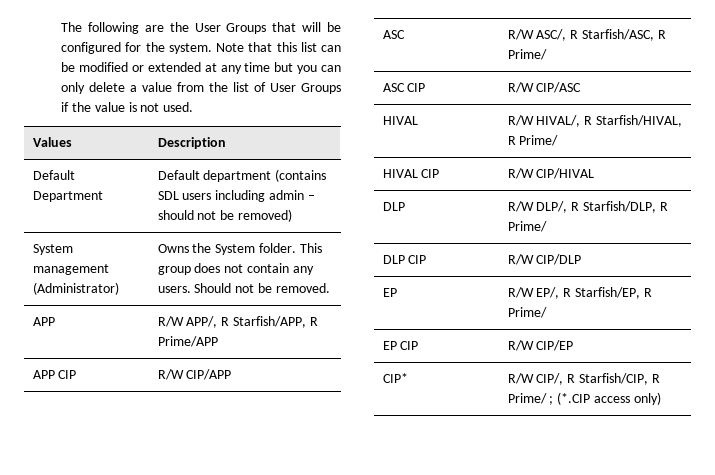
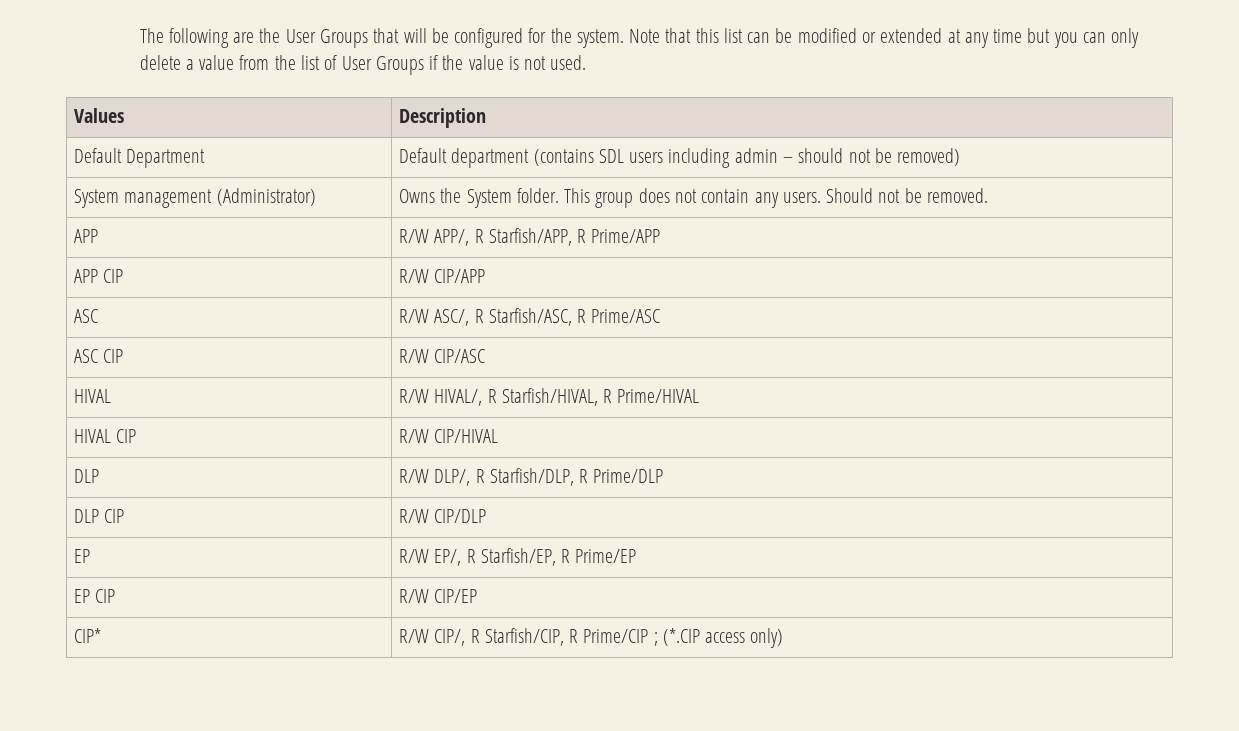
- ASC | R/W ASC/, R Starfish/ASC, R Prime/
+ ASC | R/W ASC/, R Starfish/ASC, R Prime/ASC
- HIVAL | R/W HIVAL/, R Starfish/HIVAL, R Prime/
+ HIVAL | R/W HIVAL/, R Starfish/HIVAL, R Prime/HIVAL
- DLP | R/W DLP/, R Starfish/DLP, R Prime/
+ DLP | R/W DLP/, R Starfish/DLP, R Prime/DLP
- EP | R/W EP/, R Starfish/EP, R Prime/
+ EP | R/W EP/, R Starfish/EP, R Prime/EP
- CIP* | R/W CIP/, R Starfish/CIP, R Prime/ ; (*.CIP access only)
+ CIP* | R/W CIP/, R Starfish/CIP, R Prime/CIP ; (*.CIP access only)

